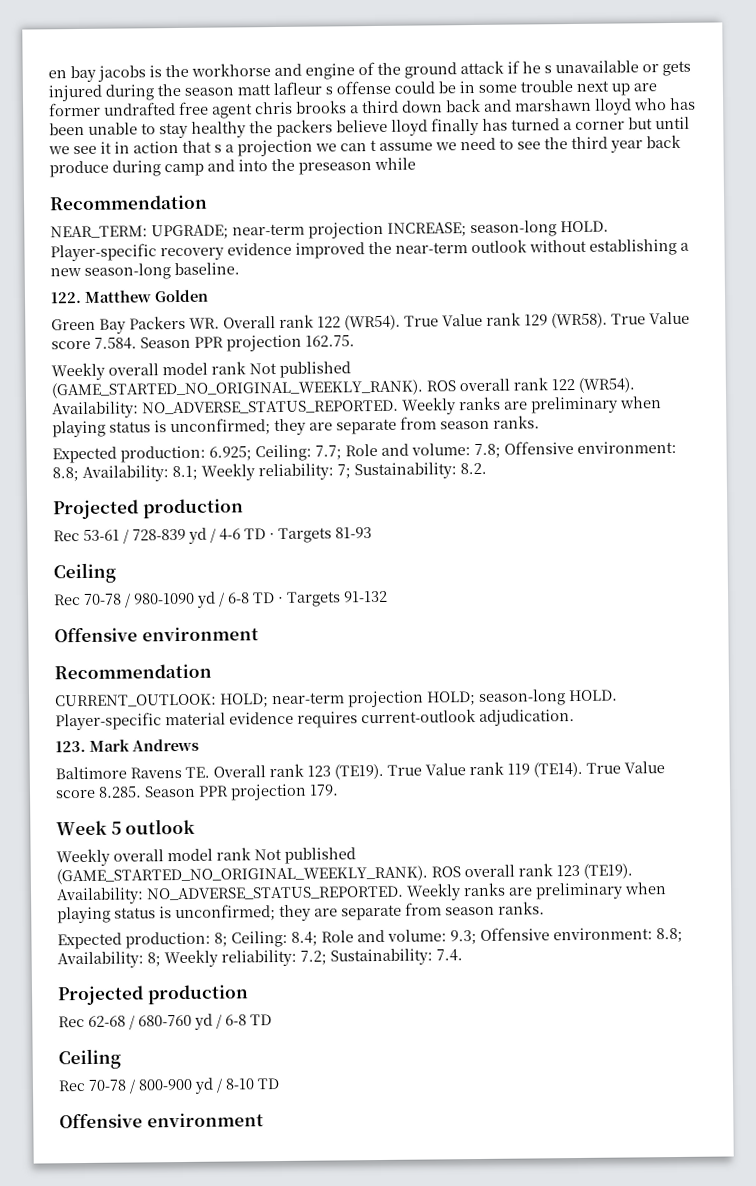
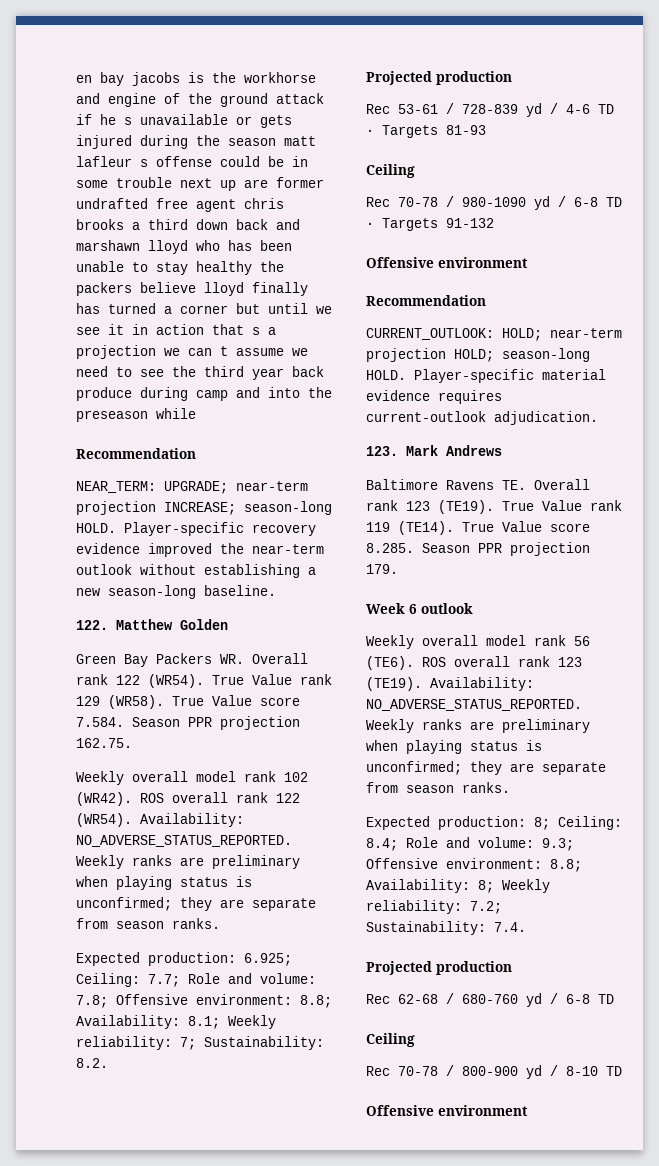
  True Value score 7.584. Season PPR projection 162.75.
- Weekly overall model rank Not published (GAME_STARTED_NO_ORIGINAL_WEEKLY_RANK).
+ Weekly overall model rank 102 (WR42).
- Week 5 outlook
- Weekly overall model rank Not published (GAME_STARTED_NO_ORIGINAL_WEEKLY_RANK).
+ Week 6 outlook
+ Weekly overall model rank 56 (TE6).

